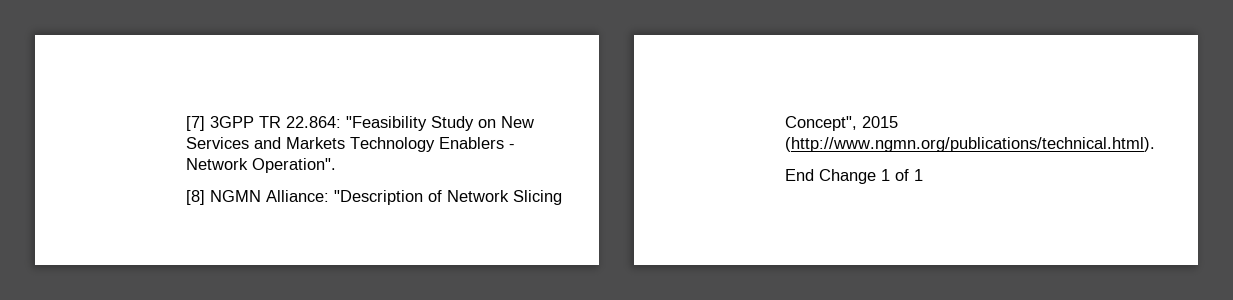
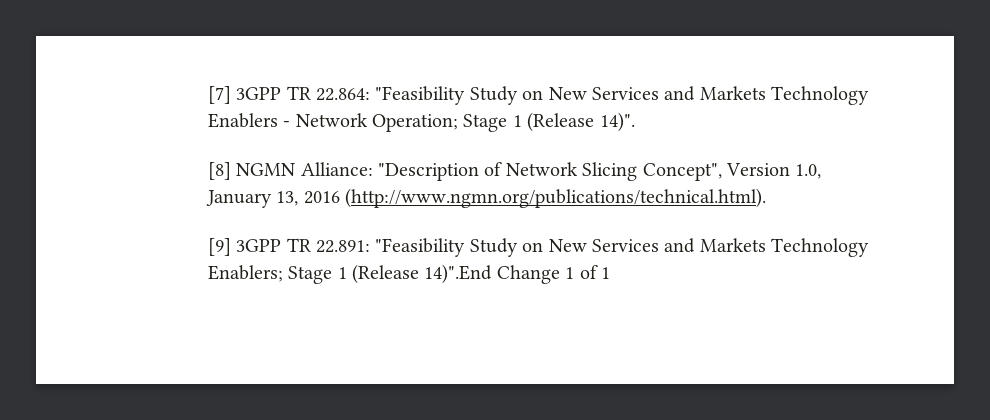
- [7] 3GPP TR 22.864: "Feasibility Study on New Services and Markets Technology Enablers - Network Operation".
+ [7] 3GPP TR 22.864: "Feasibility Study on New Services and Markets Technology Enablers - Network Operation; Stage 1 (Release 14)".
- [8] NGMN Alliance: "Description of Network Slicing Concept", 2015 (http://www.ngmn.org/publications/technical.html).
- End Change 1 of 1
+ [8] NGMN Alliance: "Description of Network Slicing Concept", Version 1.0, January 13, 2016 (http://www.ngmn.org/publications/technical.html).
+ [9] 3GPP TR 22.891: "Feasibility Study on New Services and Markets Technology Enablers; Stage 1 (Release 14)".End Change 1 of 1

